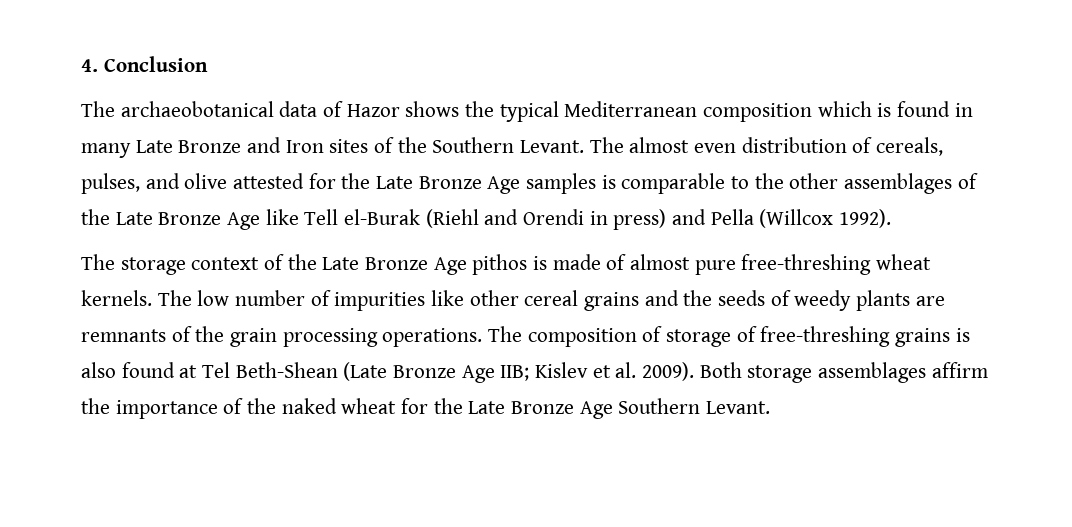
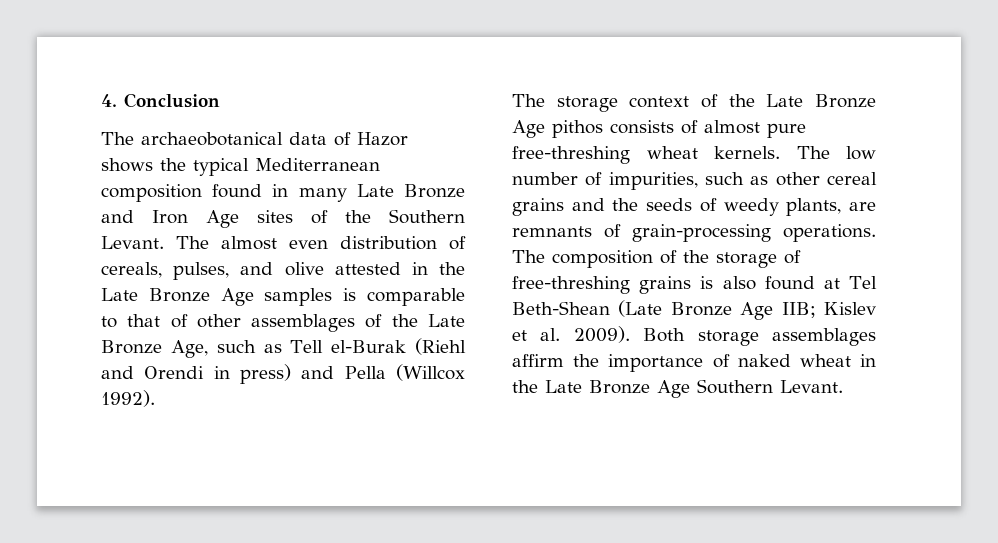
- The archaeobotanical data of Hazor shows the typical Mediterranean composition which is found in many Late Bronze and Iron sites of the Southern Levant.
+ The archaeobotanical data of Hazor shows the typical Mediterranean composition found in many Late Bronze and Iron Age sites of the Southern Levant.
- The almost even distribution of cereals, pulses, and olive attested for the Late Bronze Age samples is comparable to the other assemblages of the Late Bronze Age like Tell el-Burak (Riehl and Orendi in press) and Pella (Willcox 1992).
+ The almost even distribution of cereals, pulses, and olive attested in the Late Bronze Age samples is comparable to that of other assemblages of the Late Bronze Age, such as Tell el-Burak (Riehl and Orendi in press) and Pella (Willcox 1992).
- The storage context of the Late Bronze Age pithos is made of almost pure free-threshing wheat kernels.
+ The storage context of the Late Bronze Age pithos consists of almost pure free-threshing wheat kernels.
- The low number of impurities like other cereal grains and the seeds of weedy plants are remnants of the grain processing operations.
+ The low number of impurities, such as other cereal grains and the seeds of weedy plants, are remnants of grain-processing operations.
- The composition of storage of free-threshing grains is also found at Tel Beth-Shean (Late Bronze Age IIB; Kislev et al. 2009).
+ The composition of the storage of free-threshing grains is also found at Tel Beth-Shean (Late Bronze Age IIB; Kislev et al. 2009).
- Both storage assemblages affirm the importance of the naked wheat for the Late Bronze Age Southern Levant.
+ Both storage assemblages affirm the importance of naked wheat in the Late Bronze Age Southern Levant.

